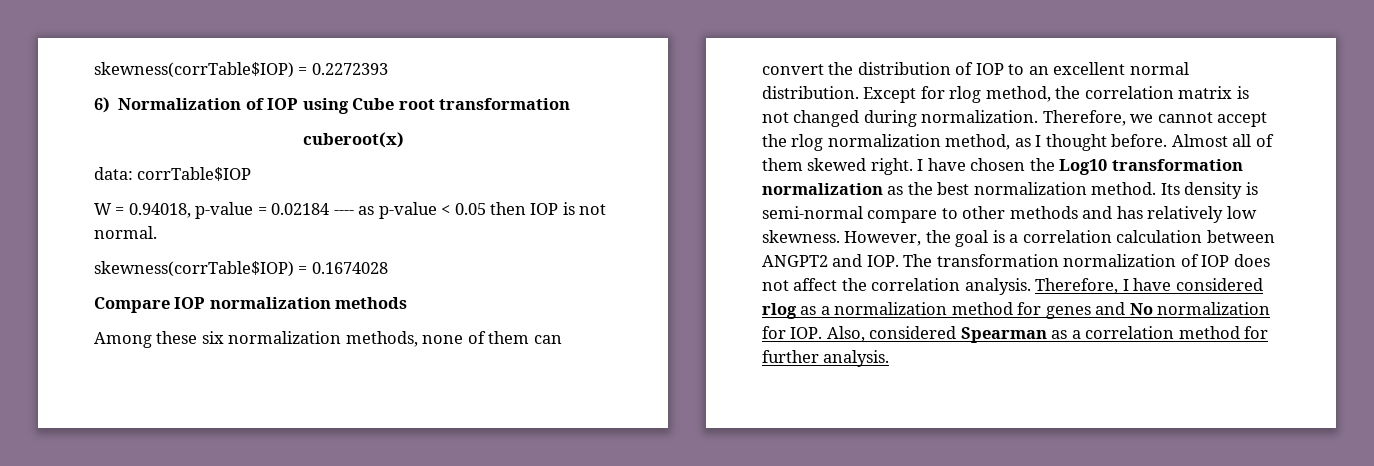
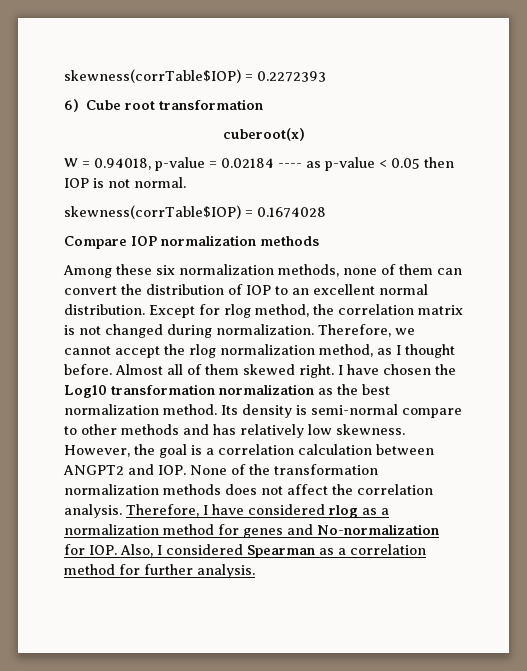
- 6) Normalization of IOP using Cube root transformation
+ 6) Cube root transformation
- data: corrTable$IOP
- However, the goal is a correlation calculation between ANGPT2 and IOP. The transformation normalization of IOP does not affect the correlation analysis.
+ However, the goal is a correlation calculation between ANGPT2 and IOP. None of the transformation normalization methods does not affect the correlation analysis.
- Therefore, I have considered rlog as a normalization method for genes and No normalization for IOP. Also, considered Spearman as a correlation method for further analysis.
+ Therefore, I have considered rlog as a normalization method for genes and No-normalization for IOP. Also, I considered Spearman as a correlation method for further analysis.

